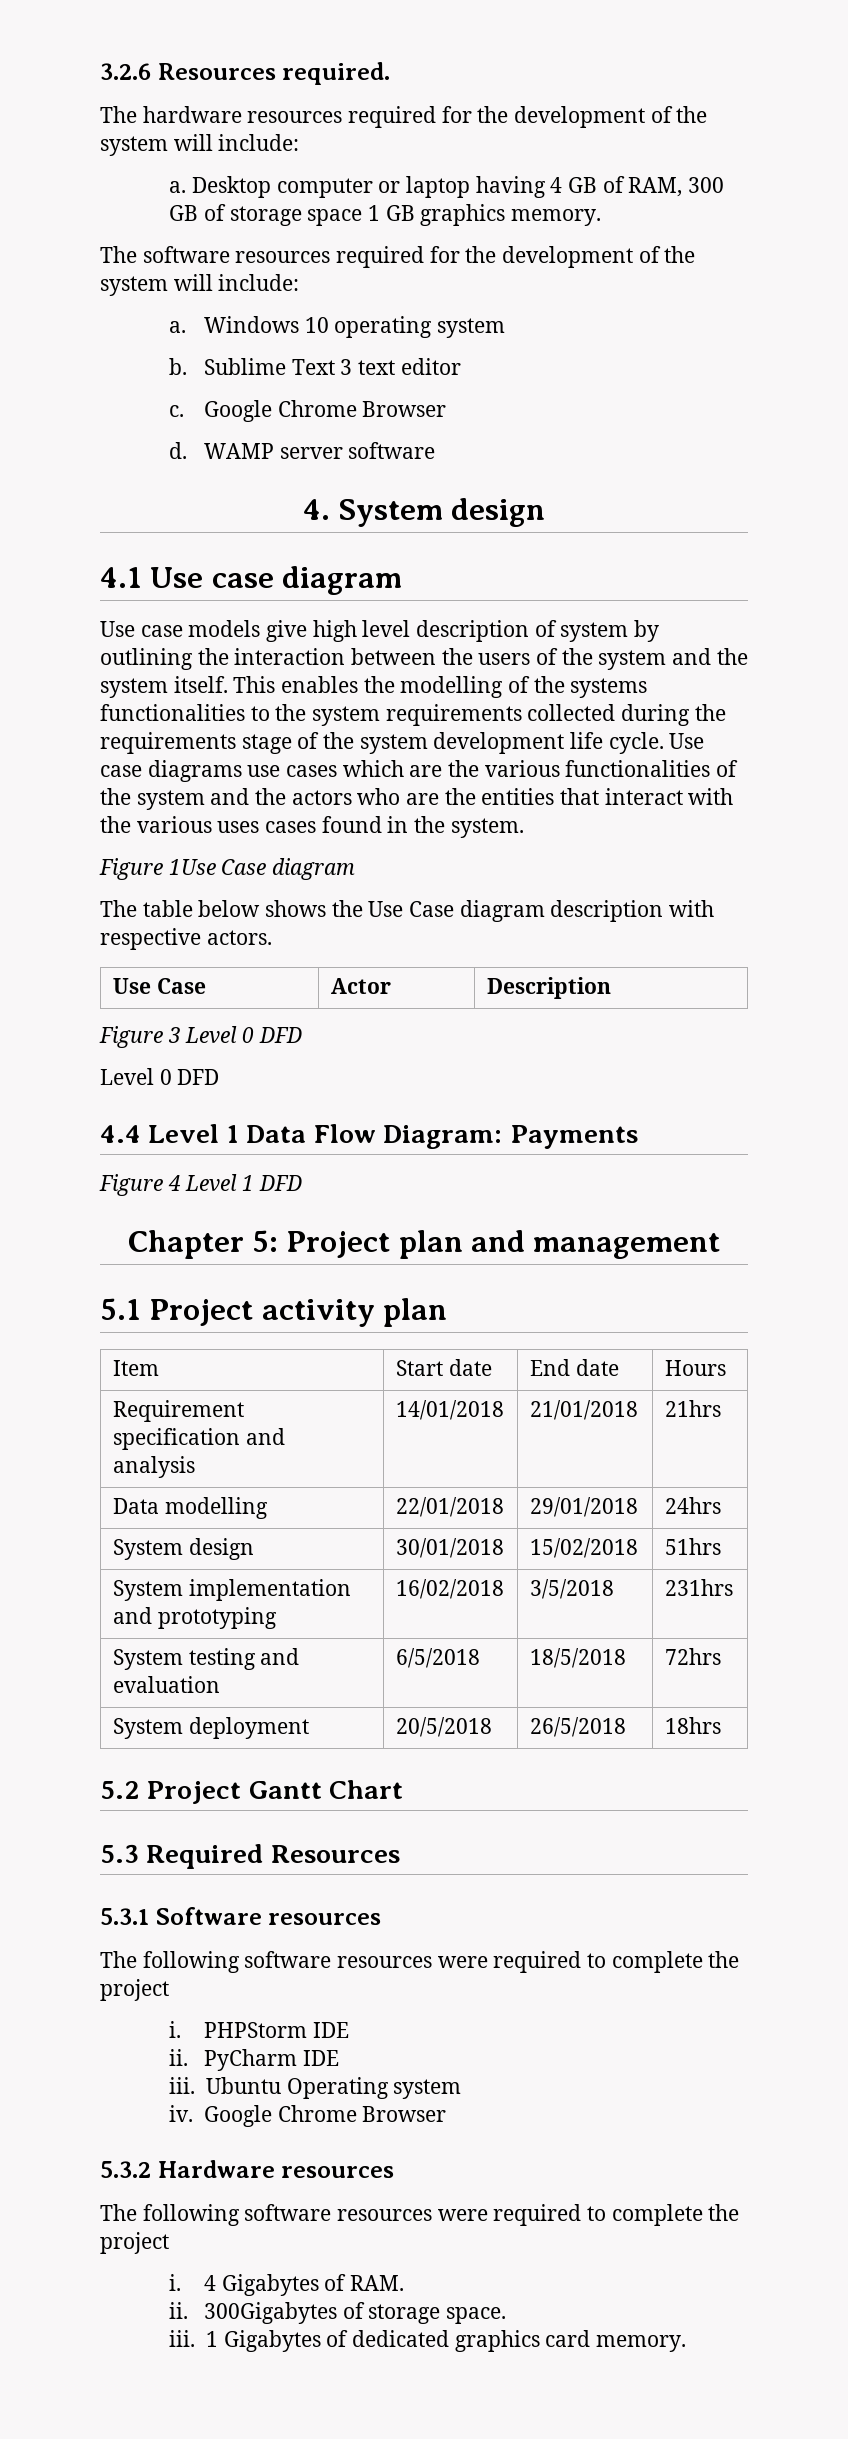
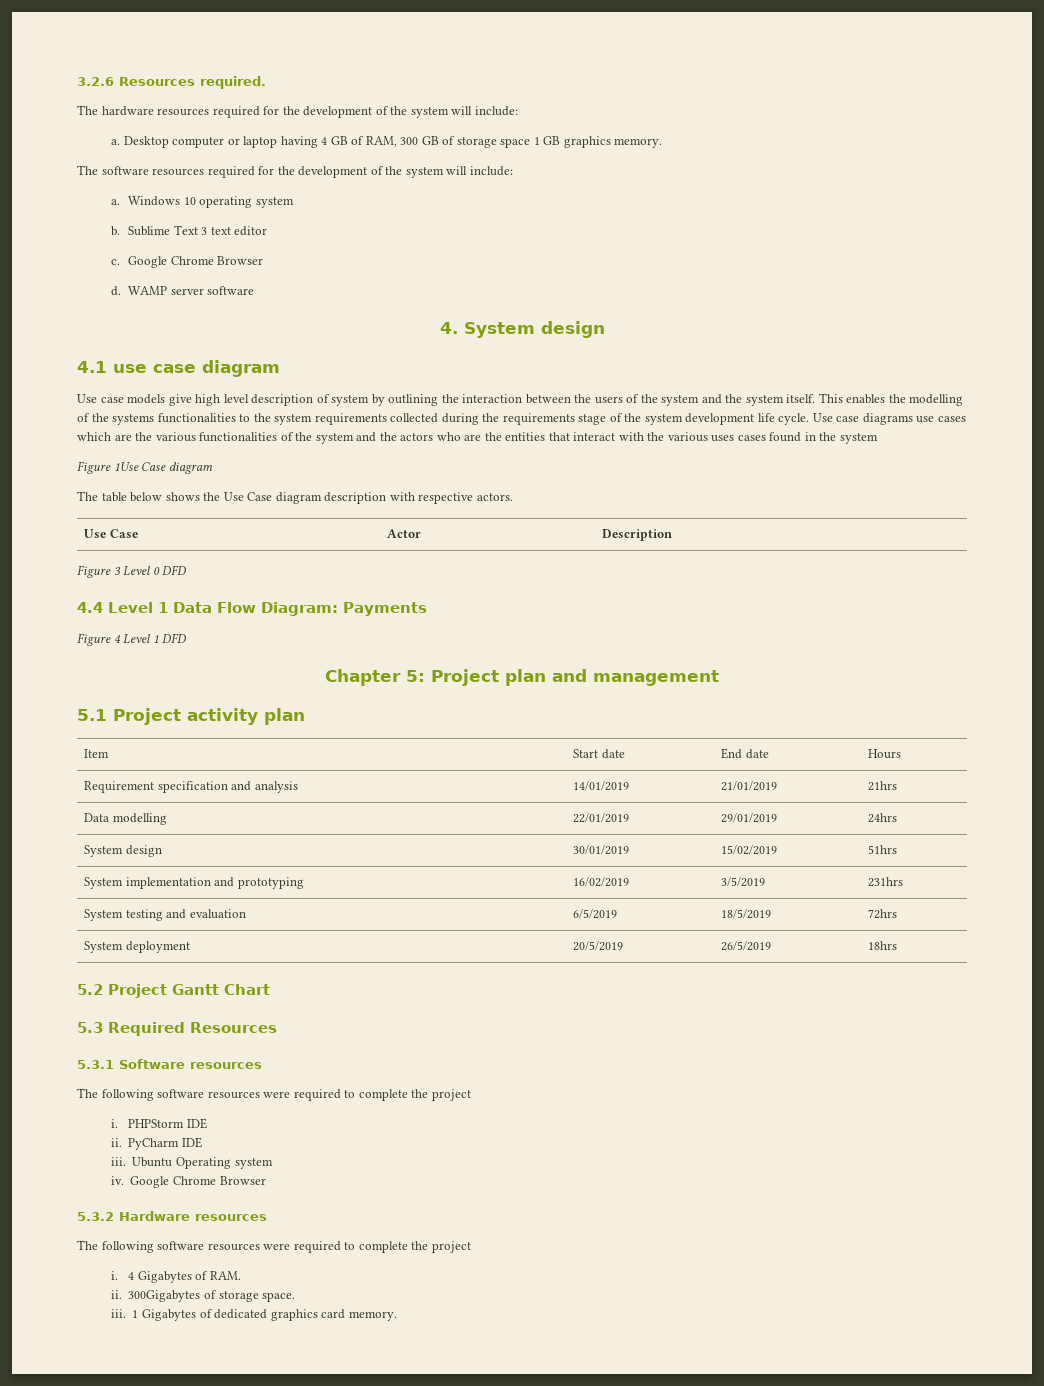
- 4.1 Use case diagram
+ 4.1 use case diagram
- Use case diagrams use cases which are the various functionalities of the system and the actors who are the entities that interact with the various uses cases found in the system.
+ Use case diagrams use cases which are the various functionalities of the system and the actors who are the entities that interact with the various uses cases found in the system
  Figure 3 Level 0 DFD
- Level 0 DFD
- Requirement specification and analysis | 14/01/2018 | 21/01/2018 | 21hrs
+ Requirement specification and analysis | 14/01/2019 | 21/01/2019 | 21hrs
- Data modelling | 22/01/2018 | 29/01/2018 | 24hrs
+ Data modelling | 22/01/2019 | 29/01/2019 | 24hrs
- System design | 30/01/2018 | 15/02/2018 | 51hrs
+ System design | 30/01/2019 | 15/02/2019 | 51hrs
- System implementation and prototyping | 16/02/2018 | 3/5/2018 | 231hrs
+ System implementation and prototyping | 16/02/2019 | 3/5/2019 | 231hrs
- System testing and evaluation | 6/5/2018 | 18/5/2018 | 72hrs
+ System testing and evaluation | 6/5/2019 | 18/5/2019 | 72hrs
- System deployment | 20/5/2018 | 26/5/2018 | 18hrs
+ System deployment | 20/5/2019 | 26/5/2019 | 18hrs

